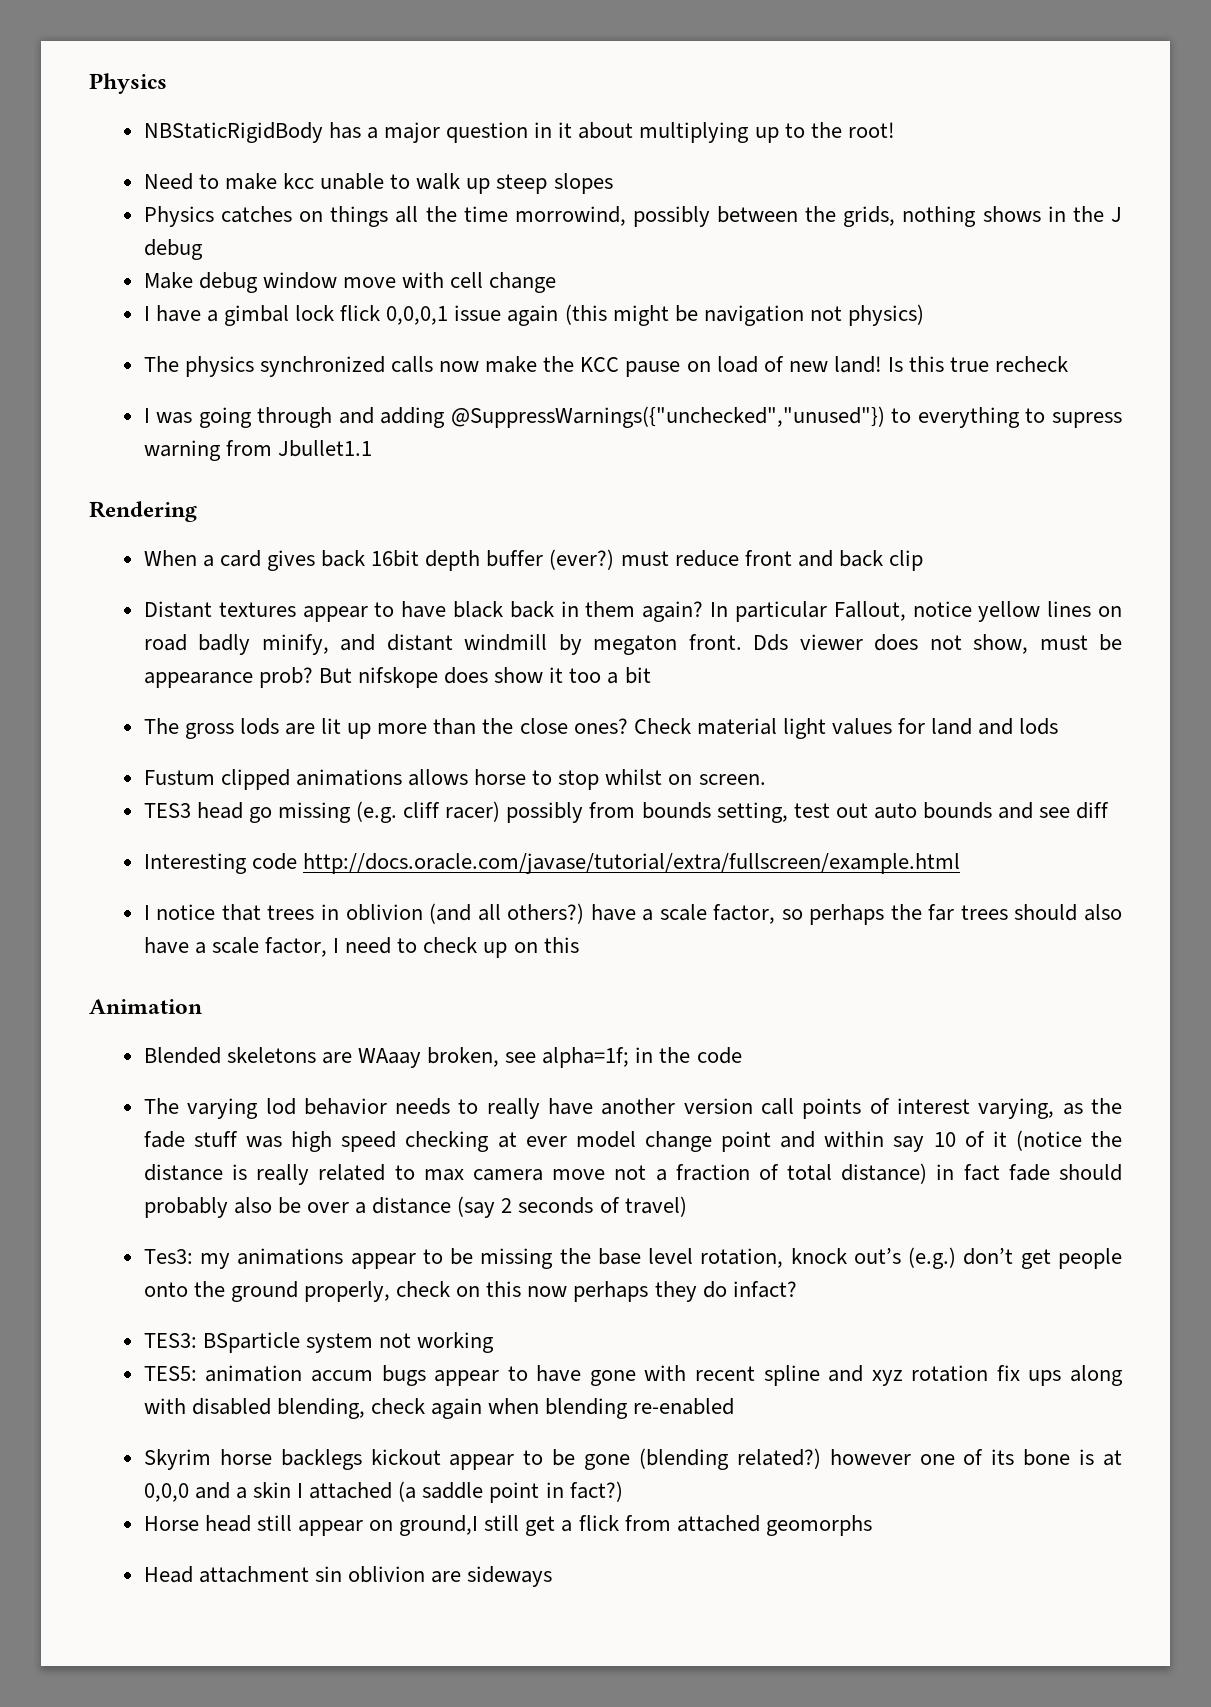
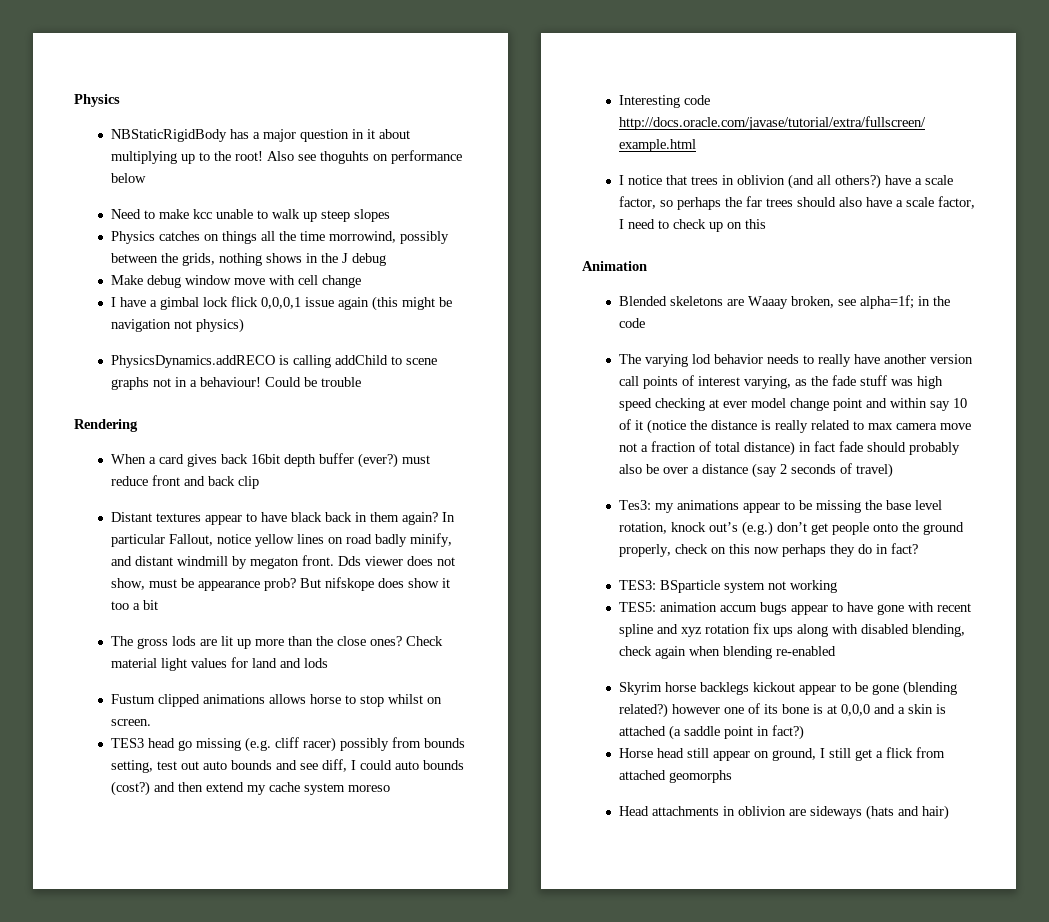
+ Also see thoguhts on performance below
- The physics synchronized calls now make the KCC pause on load of new land! Is this true recheck
- I was going through and adding @SuppressWarnings({"unchecked","unused"}) to everything to supress warning from Jbullet1.1
+ PhysicsDynamics.addRECO is calling addChild to scene graphs not in a behaviour! Could be trouble
- TES3 head go missing (e.g. cliff racer) possibly from bounds setting, test out auto bounds and see diff
+ TES3 head go missing (e.g. cliff racer) possibly from bounds setting, test out auto bounds and see diff, I could auto bounds (cost?) and then extend my cache system moreso
- Blended skeletons are WAaay broken, see alpha=1f; in the code
+ Blended skeletons are Waaay broken, see alpha=1f; in the code
- Tes3: my animations appear to be missing the base level rotation, knock out’s (e.g.) don’t get people onto the ground properly, check on this now perhaps they do infact?
+ Tes3: my animations appear to be missing the base level rotation, knock out’s (e.g.) don’t get people onto the ground properly, check on this now perhaps they do in fact?
- Skyrim horse backlegs kickout appear to be gone (blending related?) however one of its bone is at 0,0,0 and a skin I attached (a saddle point in fact?)
+ Skyrim horse backlegs kickout appear to be gone (blending related?) however one of its bone is at 0,0,0 and a skin is attached (a saddle point in fact?)
- Horse head still appear on ground,I still get a flick from attached geomorphs
+ Horse head still appear on ground, I still get a flick from attached geomorphs
- Head attachment sin oblivion are sideways
+ Head attachments in oblivion are sideways (hats and hair)

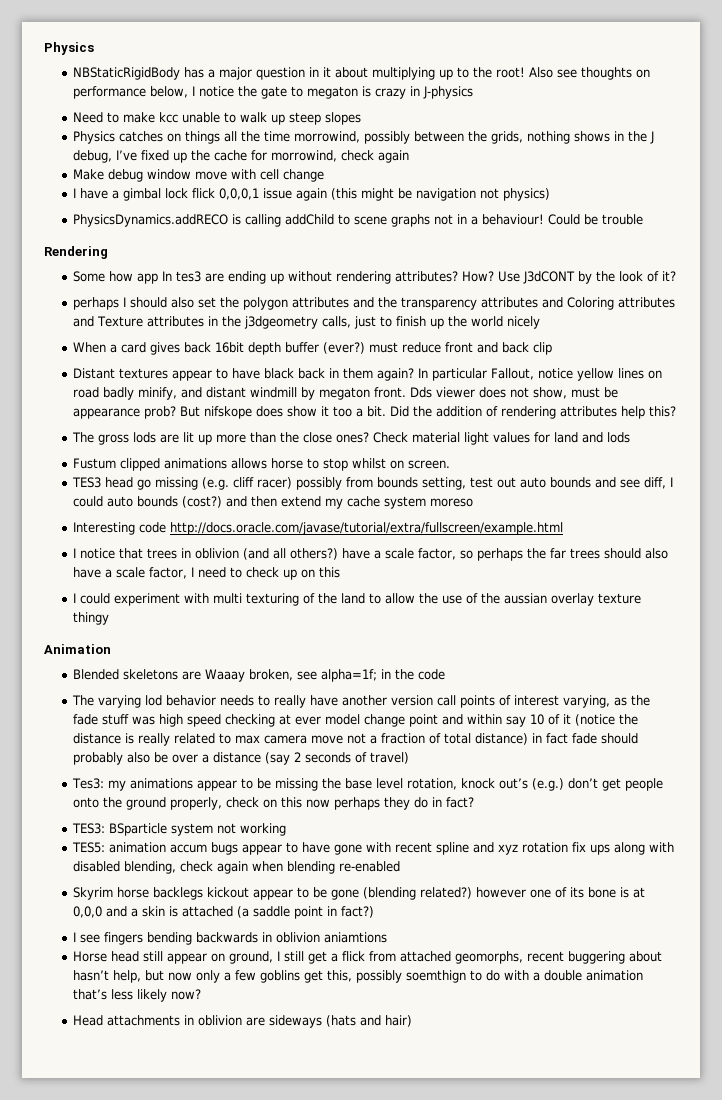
- Also see thoguhts on performance below
+ Also see thoughts on performance below, I notice the gate to megaton is crazy in J-physics
- Physics catches on things all the time morrowind, possibly between the grids, nothing shows in the J debug
+ Physics catches on things all the time morrowind, possibly between the grids, nothing shows in the J debug, I’ve fixed up the cache for morrowind, check again
+ Some how app In tes3 are ending up without rendering attributes? How? Use J3dCONT by the look of it?
+ perhaps I should also set the polygon attributes and the transparency attributes and Coloring attributes and Texture attributes in the j3dgeometry calls, just to finish up the world nicely
- But nifskope does show it too a bit
+ But nifskope does show it too a bit. Did the addition of rendering attributes help this?
+ I could experiment with multi texturing of the land to allow the use of the aussian overlay texture thingy
+ I see fingers bending backwards in oblivion aniamtions
- Horse head still appear on ground, I still get a flick from attached geomorphs
+ Horse head still appear on ground, I still get a flick from attached geomorphs, recent buggering about hasn’t help, but now only a few goblins get this, possibly soemthign to do with a double animation that’s less likely now?

